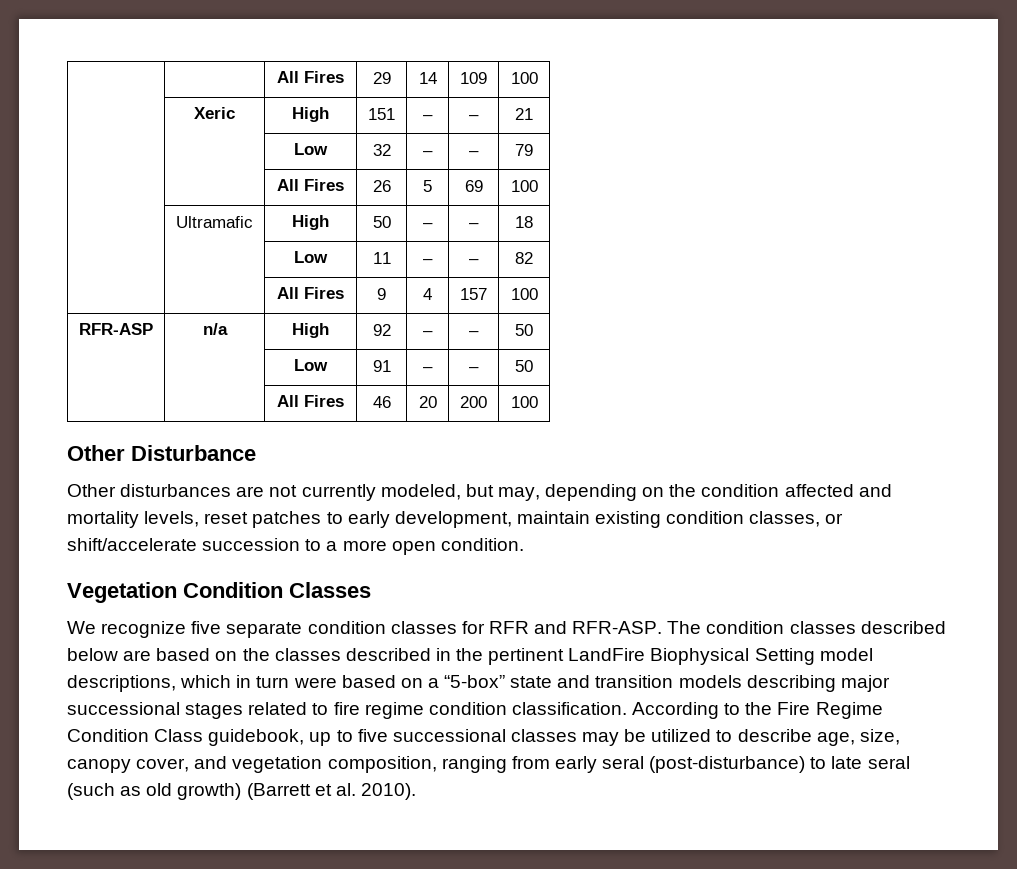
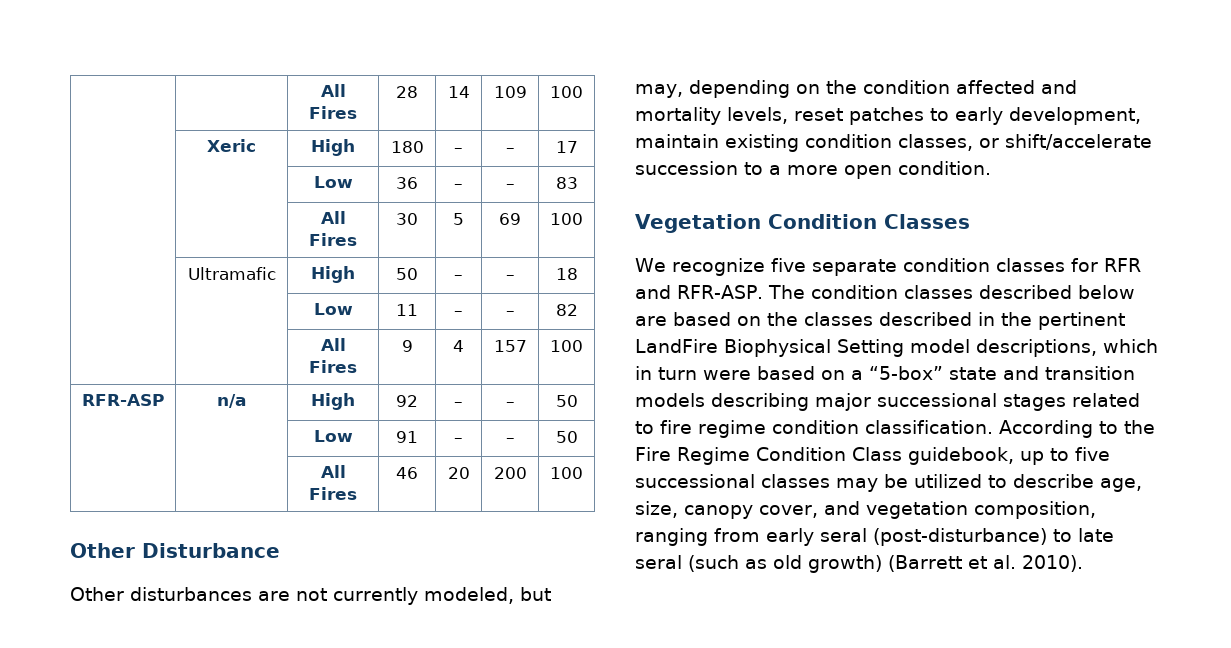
- | | All Fires | 29 | 14 | 109 | 100
+ | | All Fires | 28 | 14 | 109 | 100
- | Xeric | High | 151 | – | – | 21
- | | Low | 32 | – | – | 79
- | | All Fires | 26 | 5 | 69 | 100
+ | Xeric | High | 180 | – | – | 17
+ | | Low | 36 | – | – | 83
+ | | All Fires | 30 | 5 | 69 | 100

